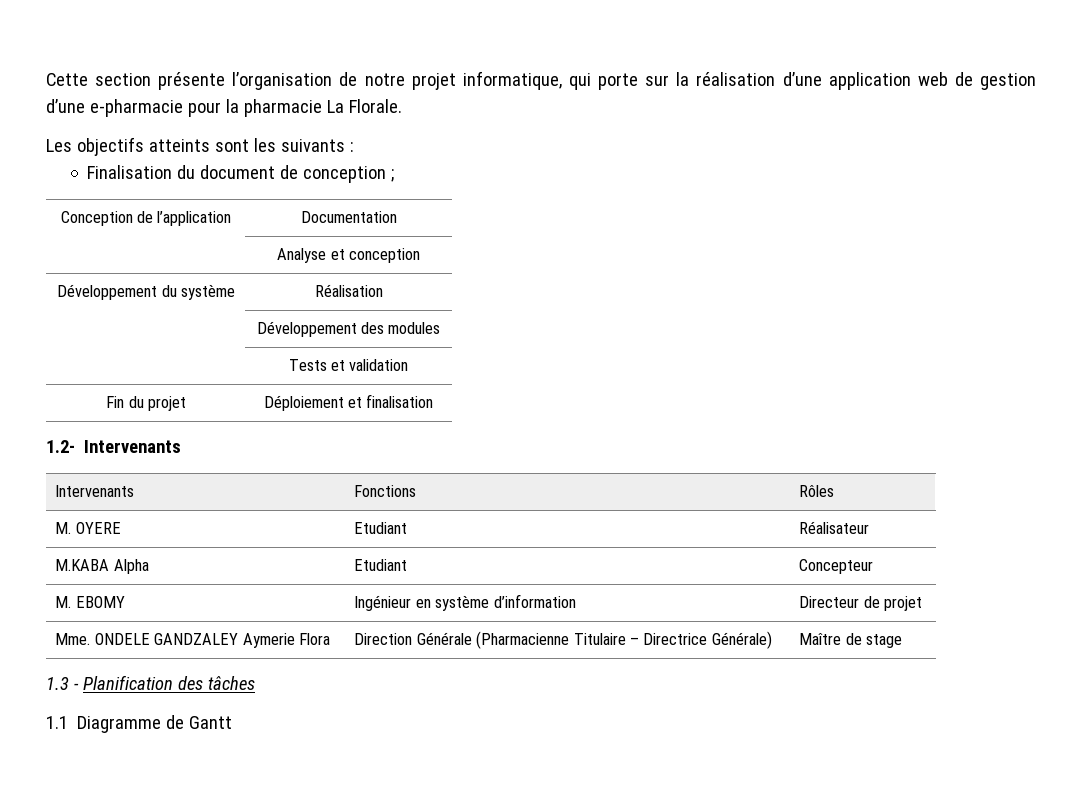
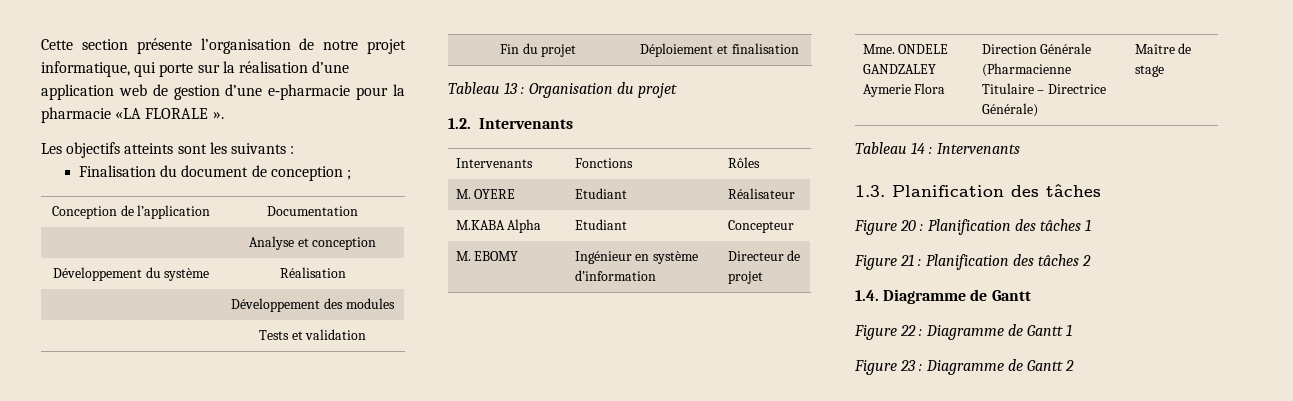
- Cette section présente l’organisation de notre projet informatique, qui porte sur la réalisation d’une application web de gestion d’une e‑pharmacie pour la pharmacie La Florale.
+ Cette section présente l’organisation de notre projet informatique, qui porte sur la réalisation d’une application web de gestion d’une e‑pharmacie pour la pharmacie «LA FLORALE ».
- 1.2- Intervenants
+ Tableau 13 : Organisation du projet
+ 1.2. Intervenants
- 1.3 - Planification des tâches
- 1.1 Diagramme de Gantt
+ Tableau 14 : Intervenants
+ 1.3. Planification des tâches
+ Figure 20 : Planification des tâches 1
+ Figure 21 : Planification des tâches 2
+ 1.4. Diagramme de Gantt
+ Figure 22 : Diagramme de Gantt 1
+ Figure 23 : Diagramme de Gantt 2

